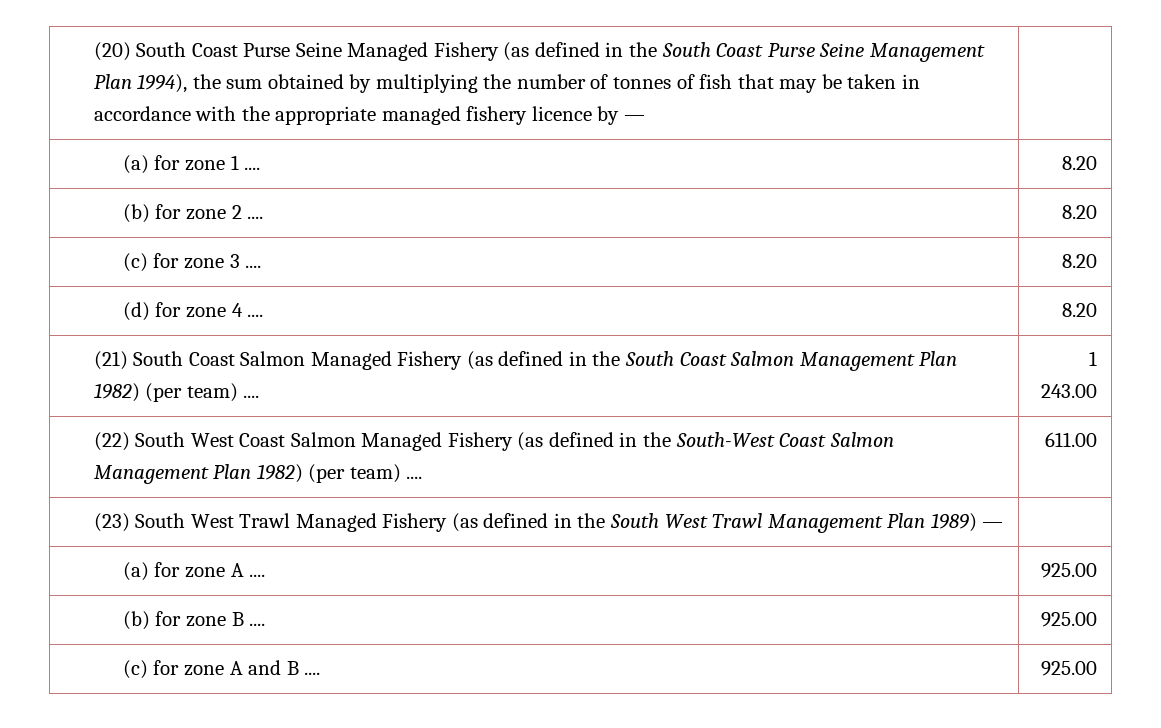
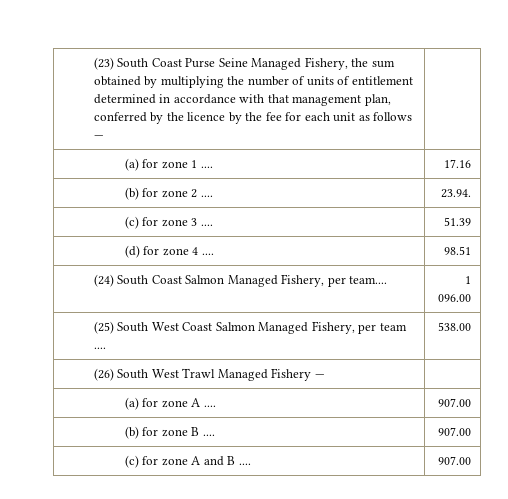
- (20) South Coast Purse Seine Managed Fishery (as defined in the South Coast Purse Seine Management Plan 1994), the sum obtained by multiplying the number of tonnes of fish that may be taken in accordance with the appropriate managed fishery licence by —
+ (23) South Coast Purse Seine Managed Fishery, the sum obtained by multiplying the number of units of entitlement determined in accordance with that management plan, conferred by the licence by the fee for each unit as follows —
- (a) for zone 1 .... | 8.20
+ (a) for zone 1 .... | 17.16
- (b) for zone 2 .... | 8.20
+ (b) for zone 2 .... | 23.94.
- (c) for zone 3 .... | 8.20
+ (c) for zone 3 .... | 51.39
- (d) for zone 4 .... | 8.20
- (21) South Coast Salmon Managed Fishery (as defined in the South Coast Salmon Management Plan 1982) (per team) .... | 1 243.00
- (22) South West Coast Salmon Managed Fishery (as defined in the South-West Coast Salmon Management Plan 1982) (per team) .... | 611.00
- (23) South West Trawl Managed Fishery (as defined in the South West Trawl Management Plan 1989) — |
+ (d) for zone 4 .... | 98.51
+ (24) South Coast Salmon Managed Fishery, per team.... | 1 096.00
+ (25) South West Coast Salmon Managed Fishery, per team .... | 538.00
+ (26) South West Trawl Managed Fishery — |
- (a) for zone A .... | 925.00
+ (a) for zone A .... | 907.00
- (b) for zone B .... | 925.00
+ (b) for zone B .... | 907.00
- (c) for zone A and B .... | 925.00
+ (c) for zone A and B .... | 907.00

